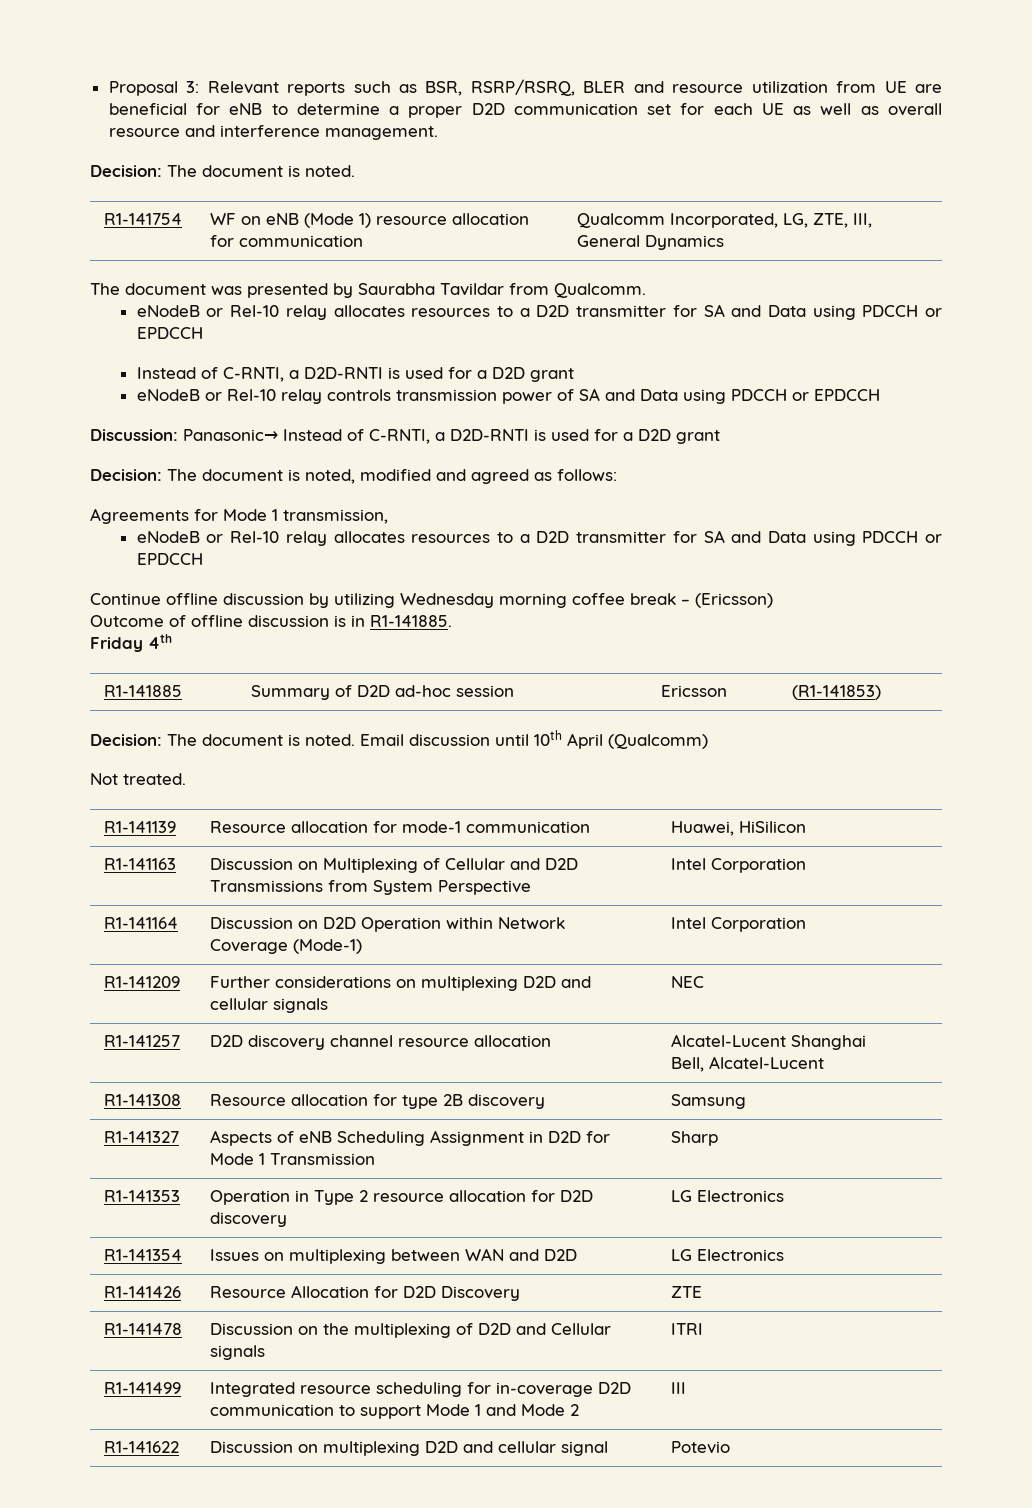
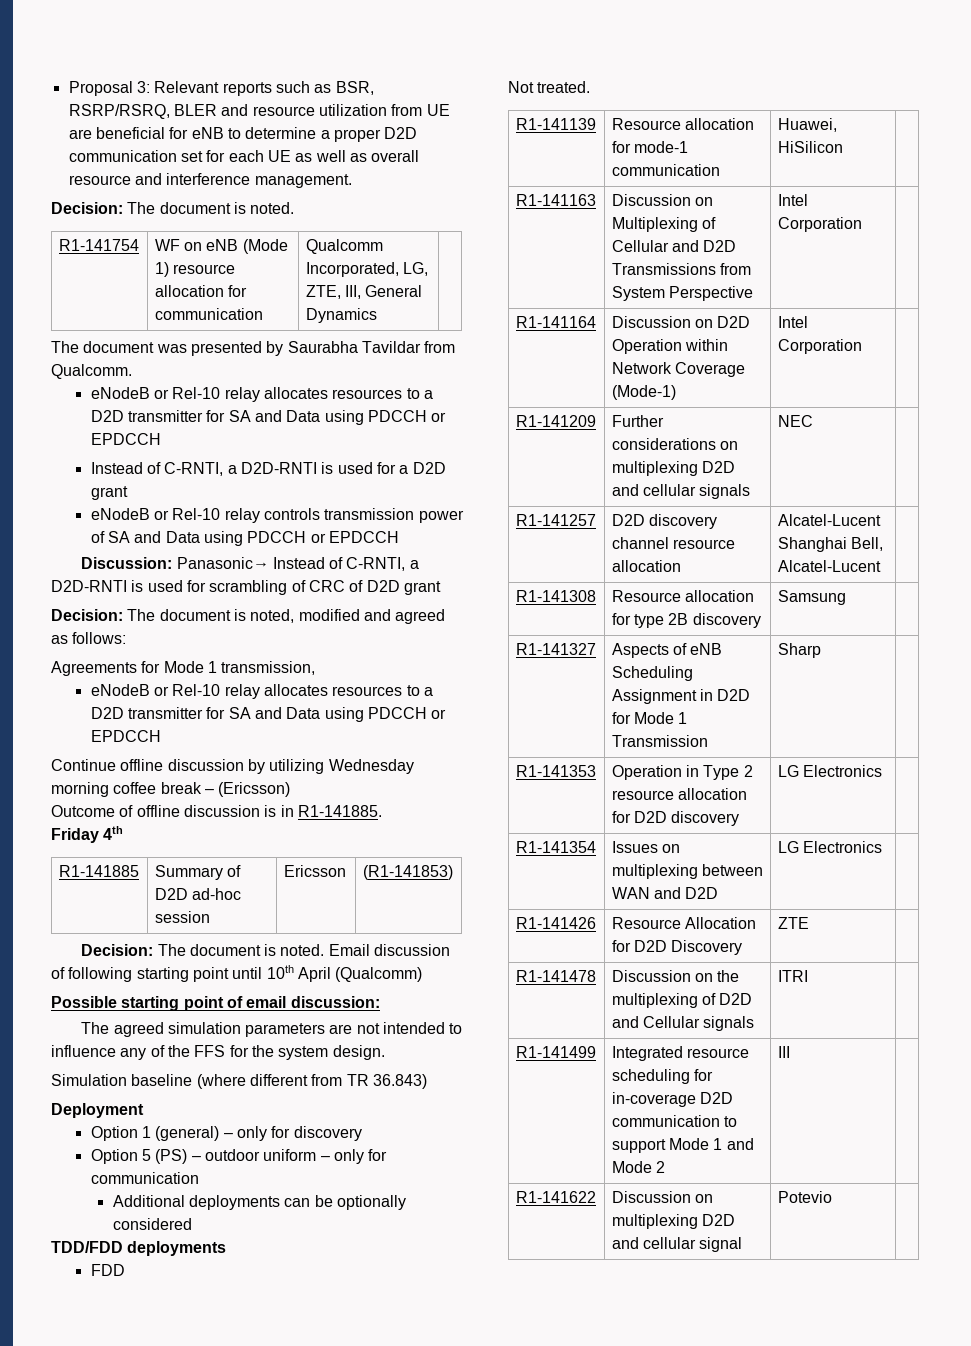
- Discussion: Panasonic→ Instead of C-RNTI, a D2D-RNTI is used for a D2D grant
+ Discussion: Panasonic→ Instead of C-RNTI, a D2D-RNTI is used for scrambling of CRC of D2D grant
- Email discussion until 10th April (Qualcomm)
+ Email discussion of following starting point until 10th April (Qualcomm)
+ Possible starting point of email discussion:
+ The agreed simulation parameters are not intended to influence any of the FFS for the system design.
+ Simulation baseline (where different from TR 36.843)
+ Deployment
+ Option 1 (general) – only for discovery
+ Option 5 (PS) – outdoor uniform – only for communication
+ Additional deployments can be optionally considered
+ TDD/FDD deployments
+ FDD

